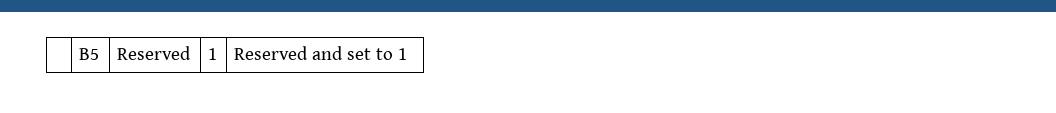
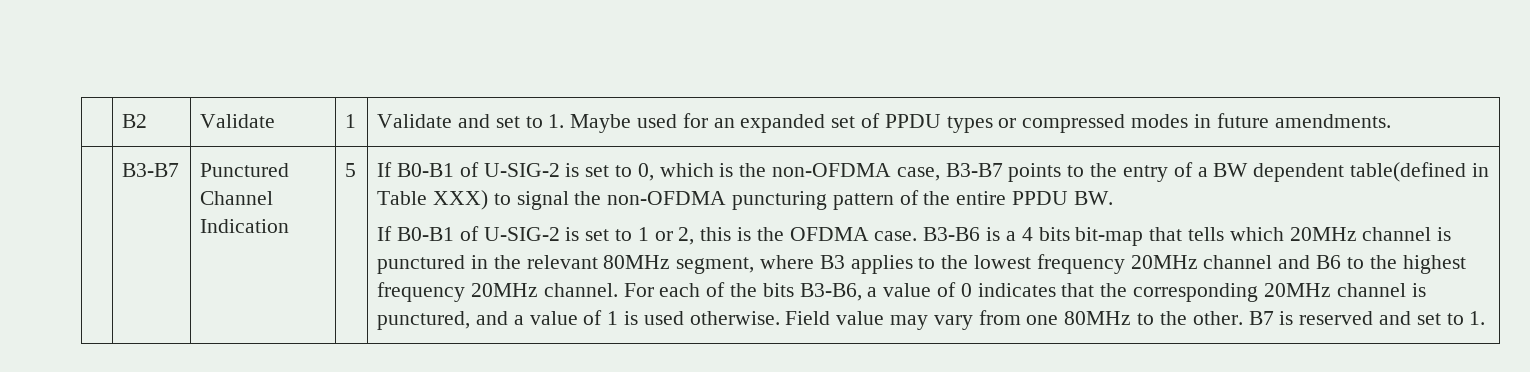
- | B5 | Reserved | 1 | Reserved and set to 1
+ | B2 | Validate | 1 | Validate and set to 1. Maybe used for an expanded set of PPDU types or compressed modes in future amendments.
+ | B3-B7 | Punctured Channel Indication | 5 | If B0-B1 of U-SIG-2 is set to 0, which is the non-OFDMA case, B3-B7 points to the entry of a BW dependent table(defined in Table XXX) to signal the non-OFDMA puncturing pattern of the entire PPDU BW.
+ If B0-B1 of U-SIG-2 is set to 1 or 2, this is the OFDMA case. B3-B6 is a 4 bits bit-map that tells which 20MHz channel is punctured in the relevant 80MHz segment, where B3 applies to the lowest frequency 20MHz channel and B6 to the highest frequency 20MHz channel. For each of the bits B3-B6, a value of 0 indicates that the corresponding 20MHz channel is punctured, and a value of 1 is used otherwise. Field value may vary from one 80MHz to the other. B7 is reserved and set to 1.

